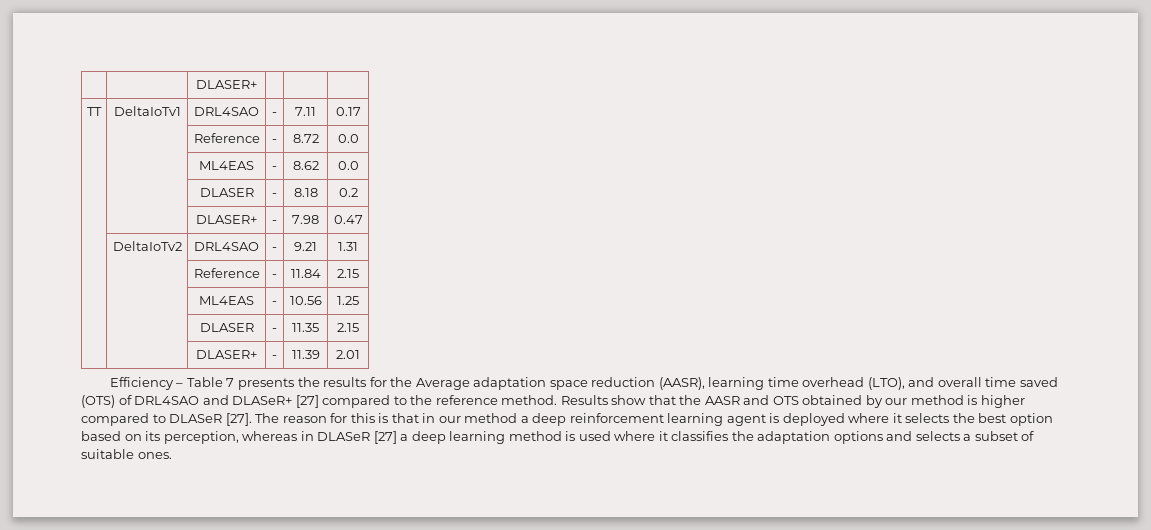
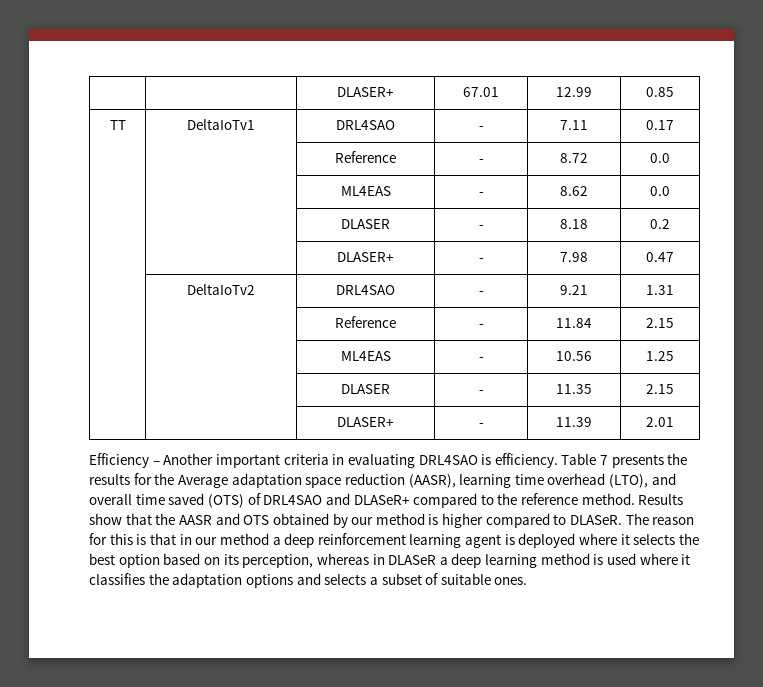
- | | DLASER+ | | |
+ | | DLASER+ | 67.01 | 12.99 | 0.85
- Efficiency – Table 7 presents the results for the Average adaptation space reduction (AASR), learning time overhead (LTO), and overall time saved (OTS) of DRL4SAO and DLASeR+ [27] compared to the reference method.
+ Efficiency – Another important criteria in evaluating DRL4SAO is efficiency. Table 7 presents the results for the Average adaptation space reduction (AASR), learning time overhead (LTO), and overall time saved (OTS) of DRL4SAO and DLASeR+ compared to the reference method.
- Results show that the AASR and OTS obtained by our method is higher compared to DLASeR [27].
+ Results show that the AASR and OTS obtained by our method is higher compared to DLASeR.
- The reason for this is that in our method a deep reinforcement learning agent is deployed where it selects the best option based on its perception, whereas in DLASeR [27] a deep learning method is used where it classifies the adaptation options and selects a subset of suitable ones.
+ The reason for this is that in our method a deep reinforcement learning agent is deployed where it selects the best option based on its perception, whereas in DLASeR a deep learning method is used where it classifies the adaptation options and selects a subset of suitable ones.

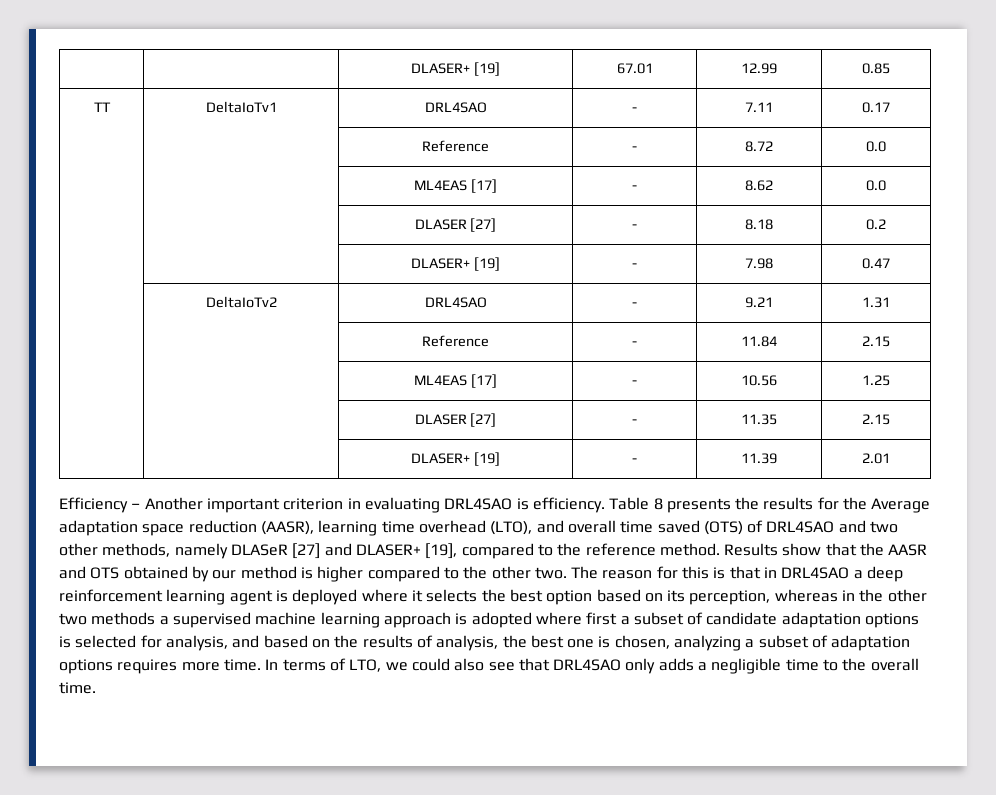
- | | DLASER+ | 67.01 | 12.99 | 0.85
+ | | DLASER+ [19] | 67.01 | 12.99 | 0.85
- | | ML4EAS | - | 8.62 | 0.0
+ | | ML4EAS [17] | - | 8.62 | 0.0
- | | DLASER | - | 8.18 | 0.2
+ | | DLASER [27] | - | 8.18 | 0.2
- | | DLASER+ | - | 7.98 | 0.47
+ | | DLASER+ [19] | - | 7.98 | 0.47
- | | ML4EAS | - | 10.56 | 1.25
+ | | ML4EAS [17] | - | 10.56 | 1.25
- | | DLASER | - | 11.35 | 2.15
+ | | DLASER [27] | - | 11.35 | 2.15
- | | DLASER+ | - | 11.39 | 2.01
+ | | DLASER+ [19] | - | 11.39 | 2.01
- Efficiency – Another important criteria in evaluating DRL4SAO is efficiency.
+ Efficiency – Another important criterion in evaluating DRL4SAO is efficiency.
- Table 7 presents the results for the Average adaptation space reduction (AASR), learning time overhead (LTO), and overall time saved (OTS) of DRL4SAO and DLASeR+ compared to the reference method.
+ Table 8 presents the results for the Average adaptation space reduction (AASR), learning time overhead (LTO), and overall time saved (OTS) of DRL4SAO and two other methods, namely DLASeR [27] and DLASER+ [19], compared to the reference method.
- Results show that the AASR and OTS obtained by our method is higher compared to DLASeR.
+ Results show that the AASR and OTS obtained by our method is higher compared to the other two.
- The reason for this is that in our method a deep reinforcement learning agent is deployed where it selects the best option based on its perception, whereas in DLASeR a deep learning method is used where it classifies the adaptation options and selects a subset of suitable ones.
+ The reason for this is that in DRL4SAO a deep reinforcement learning agent is deployed where it selects the best option based on its perception, whereas in the other two methods a supervised machine learning approach is adopted where first a subset of candidate adaptation options is selected for analysis, and based on the results of analysis, the best one is chosen, analyzing a subset of adaptation options requires more time. In terms of LTO, we could also see that DRL4SAO only adds a negligible time to the overall time.

